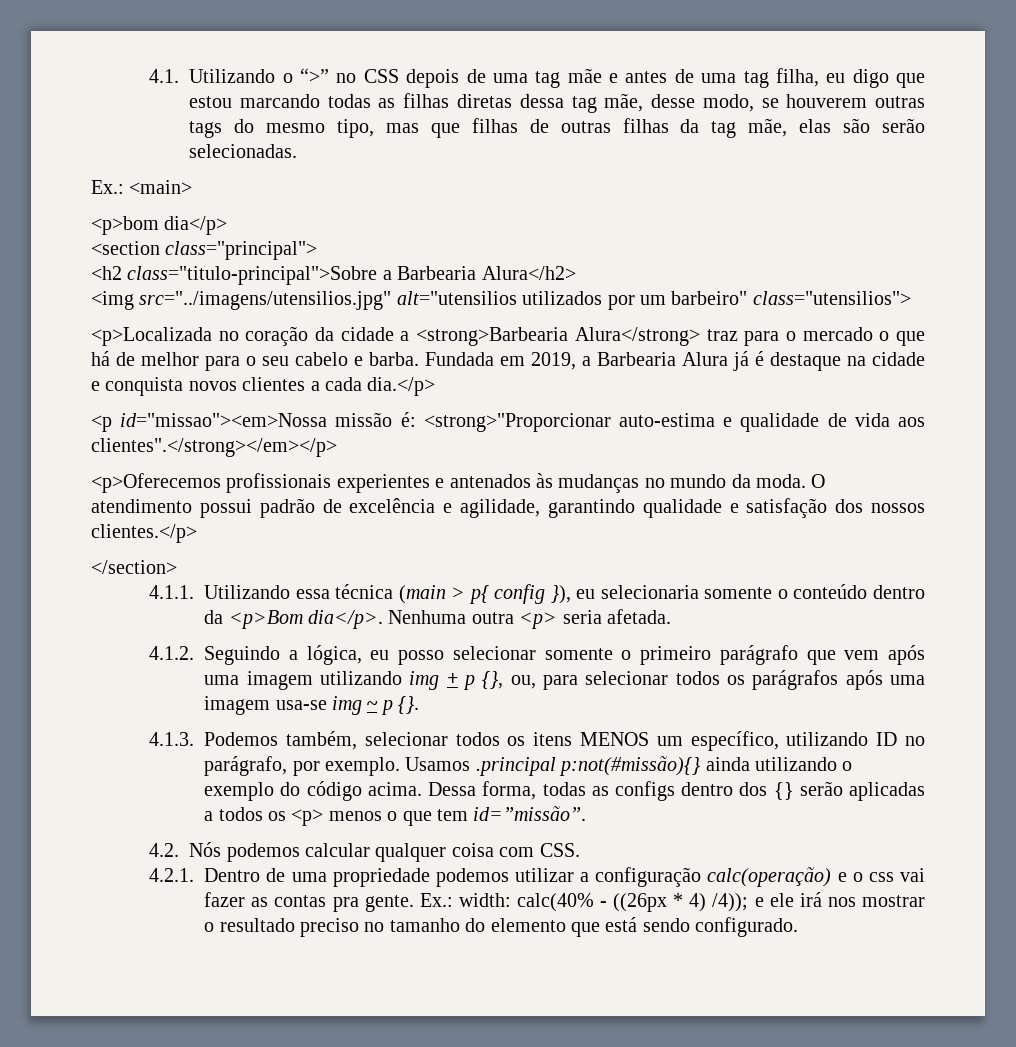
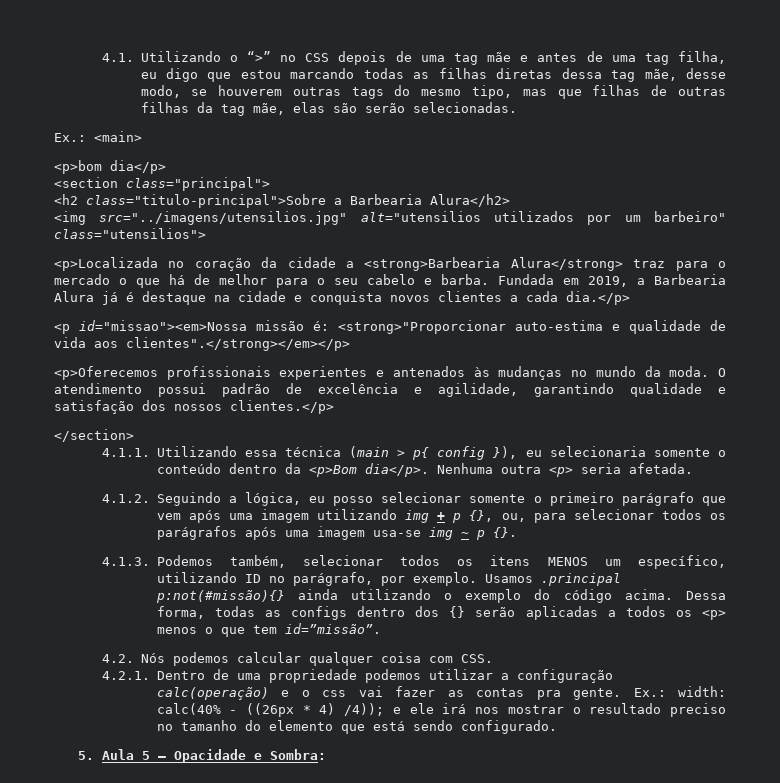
+ 5. Aula 5 – Opacidade e Sombra:

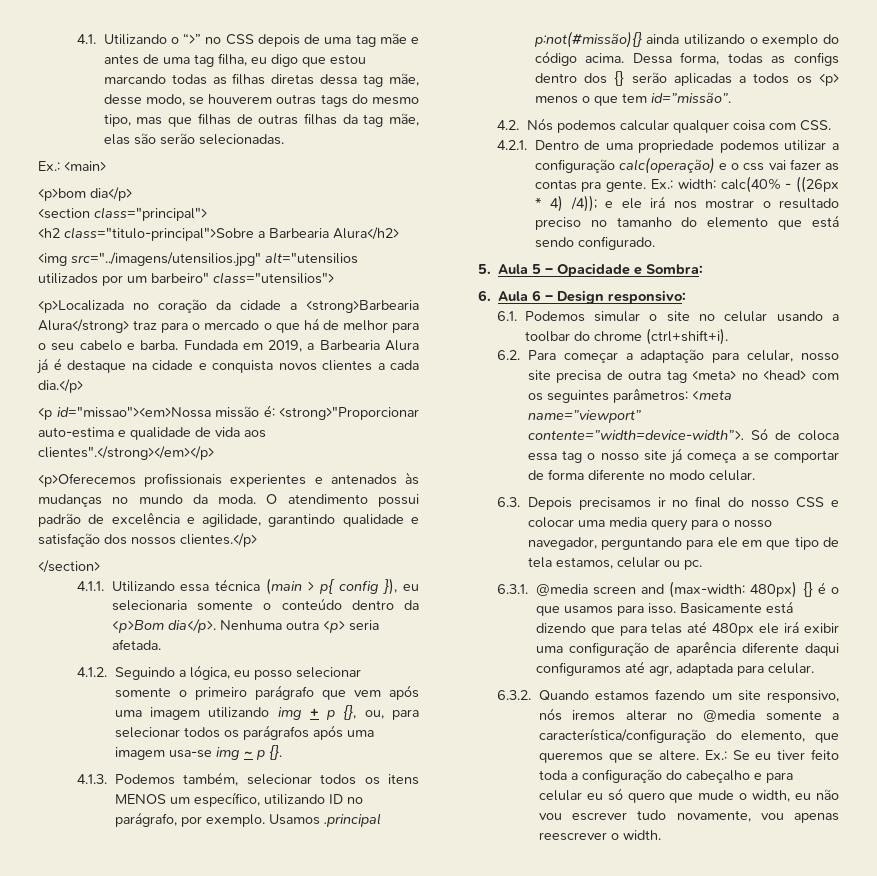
+ 6. Aula 6 – Design responsivo:
+ 6.1. Podemos simular o site no celular usando a toolbar do chrome (ctrl+shift+i).
+ 6.2. Para começar a adaptação para celular, nosso site precisa de outra tag <meta> no <head> com os seguintes parâmetros: <meta name=”viewport” contente=”width=device-width”>. Só de coloca essa tag o nosso site já começa a se comportar de forma diferente no modo celular.
+ 6.3. Depois precisamos ir no final do nosso CSS e colocar uma media query para o nosso navegador, perguntando para ele em que tipo de tela estamos, celular ou pc.
+ 6.3.1. @media screen and (max-width: 480px) {} é o que usamos para isso. Basicamente está dizendo que para telas até 480px ele irá exibir uma configuração de aparência diferente daqui configuramos até agr, adaptada para celular.
+ 6.3.2. Quando estamos fazendo um site responsivo, nós iremos alterar no @media somente a característica/configuração do elemento, que queremos que se altere. Ex.: Se eu tiver feito toda a configuração do cabeçalho e para celular eu só quero que mude o width, eu não vou escrever tudo novamente, vou apenas reescrever o width.

